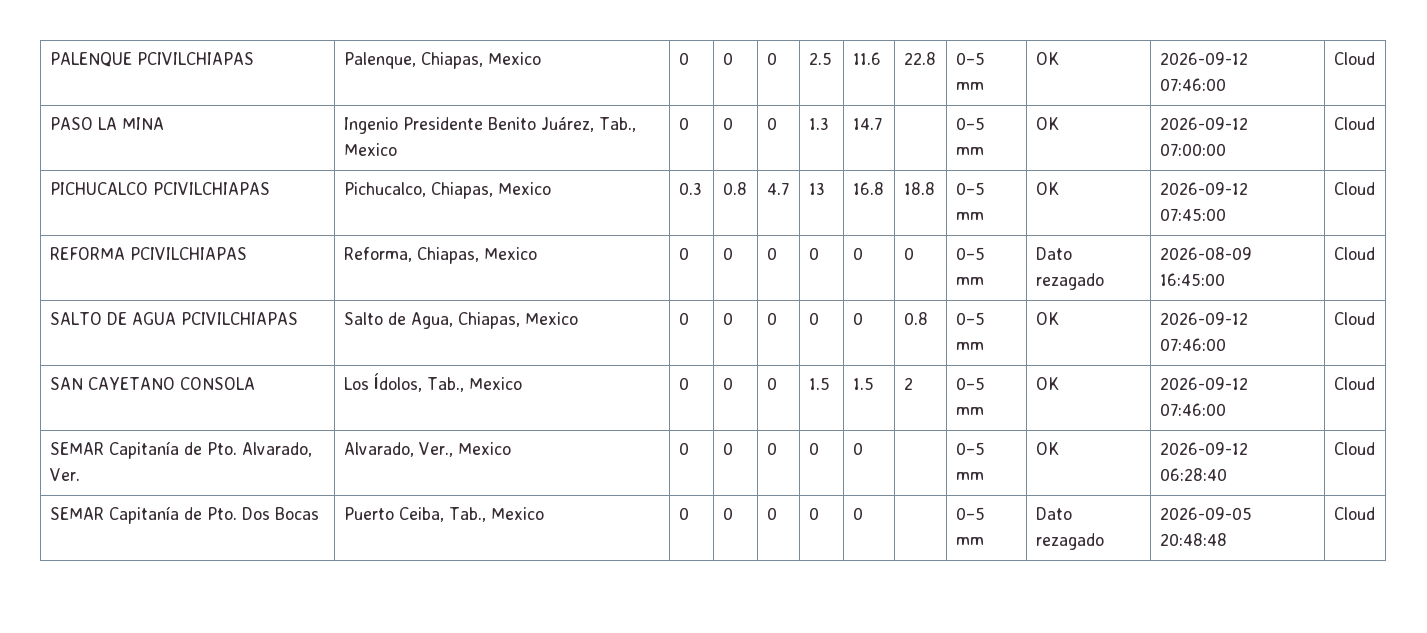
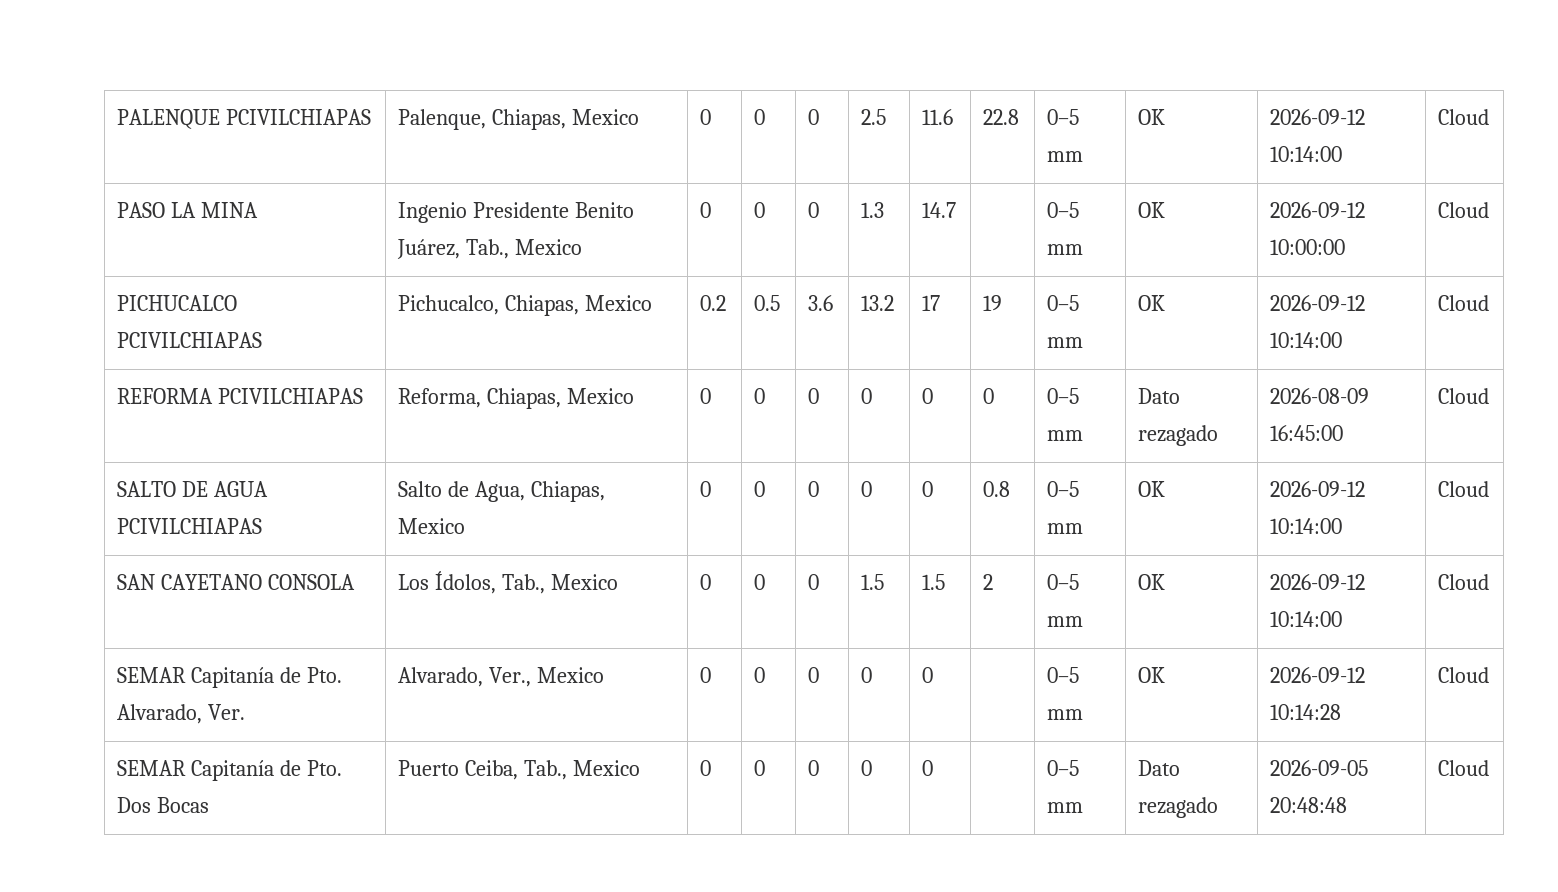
- PALENQUE PCIVILCHIAPAS | Palenque, Chiapas, Mexico | 0 | 0 | 0 | 2.5 | 11.6 | 22.8 | 0–5 mm | OK | 2026-09-12 07:46:00 | Cloud
+ PALENQUE PCIVILCHIAPAS | Palenque, Chiapas, Mexico | 0 | 0 | 0 | 2.5 | 11.6 | 22.8 | 0–5 mm | OK | 2026-09-12 10:14:00 | Cloud
- PASO LA MINA | Ingenio Presidente Benito Juárez, Tab., Mexico | 0 | 0 | 0 | 1.3 | 14.7 | | 0–5 mm | OK | 2026-09-12 07:00:00 | Cloud
+ PASO LA MINA | Ingenio Presidente Benito Juárez, Tab., Mexico | 0 | 0 | 0 | 1.3 | 14.7 | | 0–5 mm | OK | 2026-09-12 10:00:00 | Cloud
- PICHUCALCO PCIVILCHIAPAS | Pichucalco, Chiapas, Mexico | 0.3 | 0.8 | 4.7 | 13 | 16.8 | 18.8 | 0–5 mm | OK | 2026-09-12 07:45:00 | Cloud
+ PICHUCALCO PCIVILCHIAPAS | Pichucalco, Chiapas, Mexico | 0.2 | 0.5 | 3.6 | 13.2 | 17 | 19 | 0–5 mm | OK | 2026-09-12 10:14:00 | Cloud
- SALTO DE AGUA PCIVILCHIAPAS | Salto de Agua, Chiapas, Mexico | 0 | 0 | 0 | 0 | 0 | 0.8 | 0–5 mm | OK | 2026-09-12 07:46:00 | Cloud
+ SALTO DE AGUA PCIVILCHIAPAS | Salto de Agua, Chiapas, Mexico | 0 | 0 | 0 | 0 | 0 | 0.8 | 0–5 mm | OK | 2026-09-12 10:14:00 | Cloud
- SAN CAYETANO CONSOLA | Los Ídolos, Tab., Mexico | 0 | 0 | 0 | 1.5 | 1.5 | 2 | 0–5 mm | OK | 2026-09-12 07:46:00 | Cloud
+ SAN CAYETANO CONSOLA | Los Ídolos, Tab., Mexico | 0 | 0 | 0 | 1.5 | 1.5 | 2 | 0–5 mm | OK | 2026-09-12 10:14:00 | Cloud
- SEMAR Capitanía de Pto. Alvarado, Ver. | Alvarado, Ver., Mexico | 0 | 0 | 0 | 0 | 0 | | 0–5 mm | OK | 2026-09-12 06:28:40 | Cloud
+ SEMAR Capitanía de Pto. Alvarado, Ver. | Alvarado, Ver., Mexico | 0 | 0 | 0 | 0 | 0 | | 0–5 mm | OK | 2026-09-12 10:14:28 | Cloud

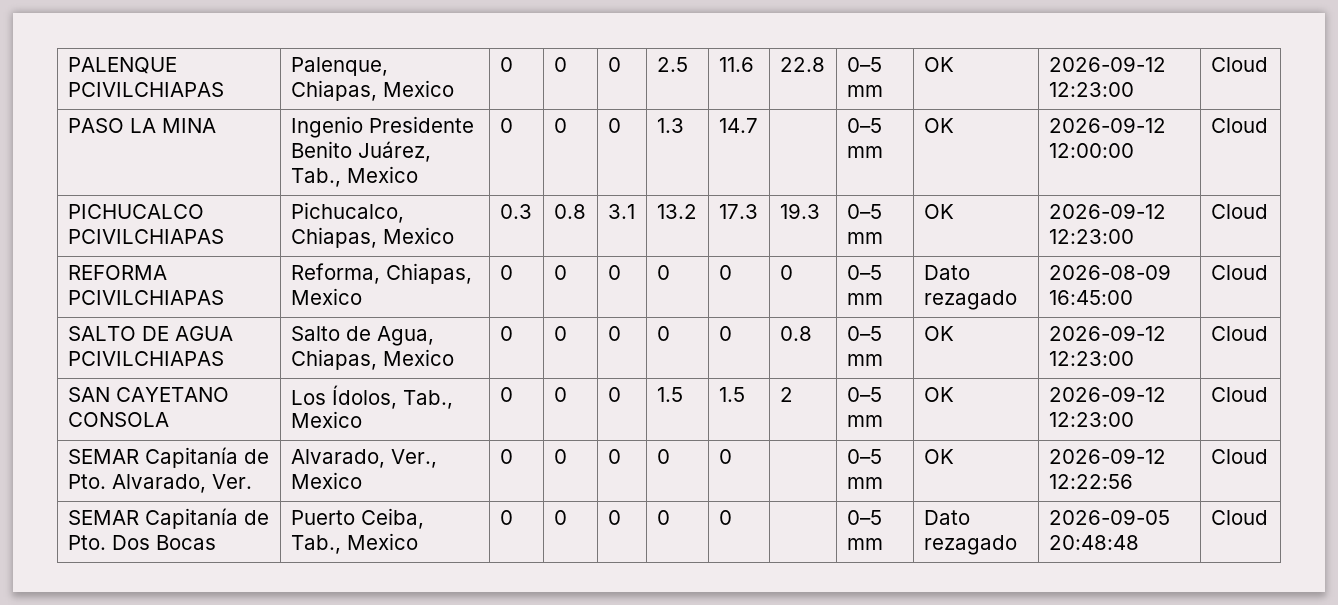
- PALENQUE PCIVILCHIAPAS | Palenque, Chiapas, Mexico | 0 | 0 | 0 | 2.5 | 11.6 | 22.8 | 0–5 mm | OK | 2026-09-12 10:14:00 | Cloud
+ PALENQUE PCIVILCHIAPAS | Palenque, Chiapas, Mexico | 0 | 0 | 0 | 2.5 | 11.6 | 22.8 | 0–5 mm | OK | 2026-09-12 12:23:00 | Cloud
- PASO LA MINA | Ingenio Presidente Benito Juárez, Tab., Mexico | 0 | 0 | 0 | 1.3 | 14.7 | | 0–5 mm | OK | 2026-09-12 10:00:00 | Cloud
+ PASO LA MINA | Ingenio Presidente Benito Juárez, Tab., Mexico | 0 | 0 | 0 | 1.3 | 14.7 | | 0–5 mm | OK | 2026-09-12 12:00:00 | Cloud
- PICHUCALCO PCIVILCHIAPAS | Pichucalco, Chiapas, Mexico | 0.2 | 0.5 | 3.6 | 13.2 | 17 | 19 | 0–5 mm | OK | 2026-09-12 10:14:00 | Cloud
+ PICHUCALCO PCIVILCHIAPAS | Pichucalco, Chiapas, Mexico | 0.3 | 0.8 | 3.1 | 13.2 | 17.3 | 19.3 | 0–5 mm | OK | 2026-09-12 12:23:00 | Cloud
- SALTO DE AGUA PCIVILCHIAPAS | Salto de Agua, Chiapas, Mexico | 0 | 0 | 0 | 0 | 0 | 0.8 | 0–5 mm | OK | 2026-09-12 10:14:00 | Cloud
+ SALTO DE AGUA PCIVILCHIAPAS | Salto de Agua, Chiapas, Mexico | 0 | 0 | 0 | 0 | 0 | 0.8 | 0–5 mm | OK | 2026-09-12 12:23:00 | Cloud
- SAN CAYETANO CONSOLA | Los Ídolos, Tab., Mexico | 0 | 0 | 0 | 1.5 | 1.5 | 2 | 0–5 mm | OK | 2026-09-12 10:14:00 | Cloud
+ SAN CAYETANO CONSOLA | Los Ídolos, Tab., Mexico | 0 | 0 | 0 | 1.5 | 1.5 | 2 | 0–5 mm | OK | 2026-09-12 12:23:00 | Cloud
- SEMAR Capitanía de Pto. Alvarado, Ver. | Alvarado, Ver., Mexico | 0 | 0 | 0 | 0 | 0 | | 0–5 mm | OK | 2026-09-12 10:14:28 | Cloud
+ SEMAR Capitanía de Pto. Alvarado, Ver. | Alvarado, Ver., Mexico | 0 | 0 | 0 | 0 | 0 | | 0–5 mm | OK | 2026-09-12 12:22:56 | Cloud

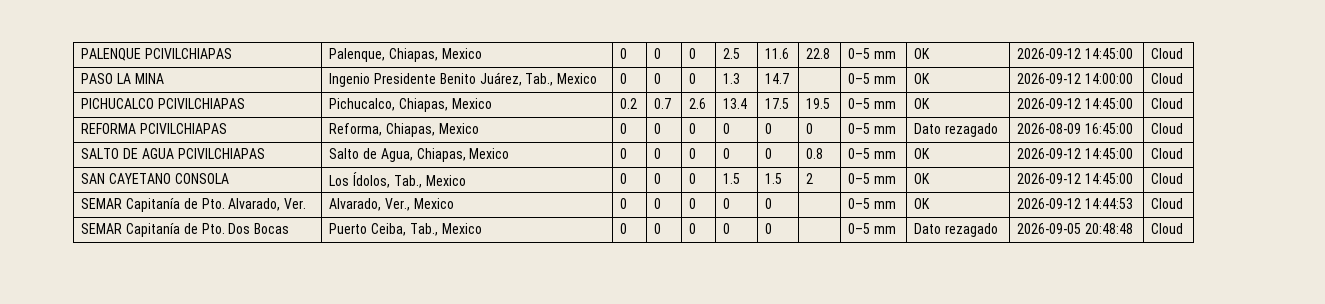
- PALENQUE PCIVILCHIAPAS | Palenque, Chiapas, Mexico | 0 | 0 | 0 | 2.5 | 11.6 | 22.8 | 0–5 mm | OK | 2026-09-12 12:23:00 | Cloud
+ PALENQUE PCIVILCHIAPAS | Palenque, Chiapas, Mexico | 0 | 0 | 0 | 2.5 | 11.6 | 22.8 | 0–5 mm | OK | 2026-09-12 14:45:00 | Cloud
- PASO LA MINA | Ingenio Presidente Benito Juárez, Tab., Mexico | 0 | 0 | 0 | 1.3 | 14.7 | | 0–5 mm | OK | 2026-09-12 12:00:00 | Cloud
+ PASO LA MINA | Ingenio Presidente Benito Juárez, Tab., Mexico | 0 | 0 | 0 | 1.3 | 14.7 | | 0–5 mm | OK | 2026-09-12 14:00:00 | Cloud
- PICHUCALCO PCIVILCHIAPAS | Pichucalco, Chiapas, Mexico | 0.3 | 0.8 | 3.1 | 13.2 | 17.3 | 19.3 | 0–5 mm | OK | 2026-09-12 12:23:00 | Cloud
+ PICHUCALCO PCIVILCHIAPAS | Pichucalco, Chiapas, Mexico | 0.2 | 0.7 | 2.6 | 13.4 | 17.5 | 19.5 | 0–5 mm | OK | 2026-09-12 14:45:00 | Cloud
- SALTO DE AGUA PCIVILCHIAPAS | Salto de Agua, Chiapas, Mexico | 0 | 0 | 0 | 0 | 0 | 0.8 | 0–5 mm | OK | 2026-09-12 12:23:00 | Cloud
+ SALTO DE AGUA PCIVILCHIAPAS | Salto de Agua, Chiapas, Mexico | 0 | 0 | 0 | 0 | 0 | 0.8 | 0–5 mm | OK | 2026-09-12 14:45:00 | Cloud
- SAN CAYETANO CONSOLA | Los Ídolos, Tab., Mexico | 0 | 0 | 0 | 1.5 | 1.5 | 2 | 0–5 mm | OK | 2026-09-12 12:23:00 | Cloud
+ SAN CAYETANO CONSOLA | Los Ídolos, Tab., Mexico | 0 | 0 | 0 | 1.5 | 1.5 | 2 | 0–5 mm | OK | 2026-09-12 14:45:00 | Cloud
- SEMAR Capitanía de Pto. Alvarado, Ver. | Alvarado, Ver., Mexico | 0 | 0 | 0 | 0 | 0 | | 0–5 mm | OK | 2026-09-12 12:22:56 | Cloud
+ SEMAR Capitanía de Pto. Alvarado, Ver. | Alvarado, Ver., Mexico | 0 | 0 | 0 | 0 | 0 | | 0–5 mm | OK | 2026-09-12 14:44:53 | Cloud

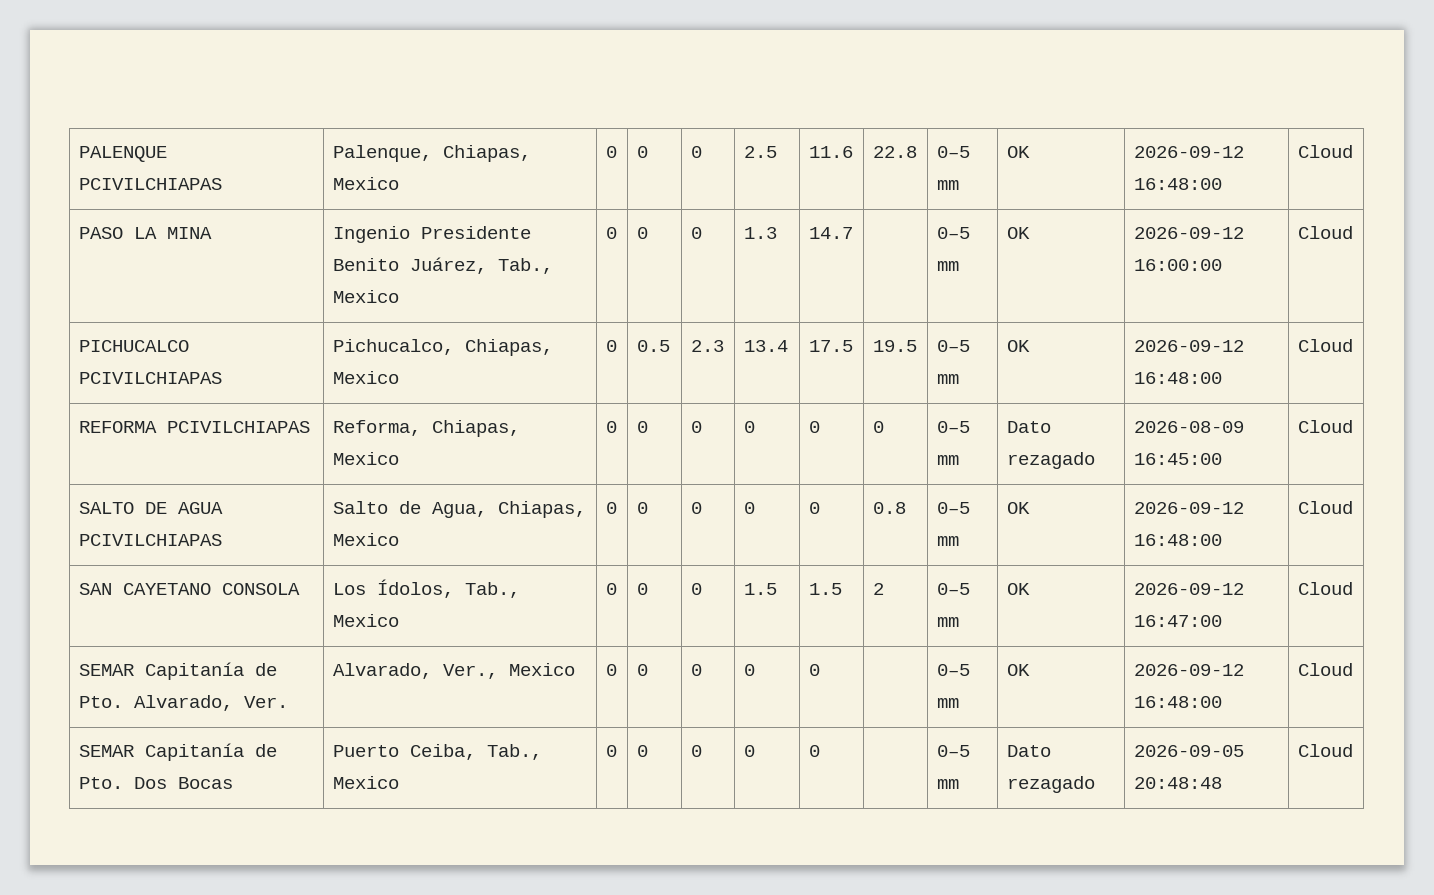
- PALENQUE PCIVILCHIAPAS | Palenque, Chiapas, Mexico | 0 | 0 | 0 | 2.5 | 11.6 | 22.8 | 0–5 mm | OK | 2026-09-12 14:45:00 | Cloud
+ PALENQUE PCIVILCHIAPAS | Palenque, Chiapas, Mexico | 0 | 0 | 0 | 2.5 | 11.6 | 22.8 | 0–5 mm | OK | 2026-09-12 16:48:00 | Cloud
- PASO LA MINA | Ingenio Presidente Benito Juárez, Tab., Mexico | 0 | 0 | 0 | 1.3 | 14.7 | | 0–5 mm | OK | 2026-09-12 14:00:00 | Cloud
+ PASO LA MINA | Ingenio Presidente Benito Juárez, Tab., Mexico | 0 | 0 | 0 | 1.3 | 14.7 | | 0–5 mm | OK | 2026-09-12 16:00:00 | Cloud
- PICHUCALCO PCIVILCHIAPAS | Pichucalco, Chiapas, Mexico | 0.2 | 0.7 | 2.6 | 13.4 | 17.5 | 19.5 | 0–5 mm | OK | 2026-09-12 14:45:00 | Cloud
+ PICHUCALCO PCIVILCHIAPAS | Pichucalco, Chiapas, Mexico | 0 | 0.5 | 2.3 | 13.4 | 17.5 | 19.5 | 0–5 mm | OK | 2026-09-12 16:48:00 | Cloud
- SALTO DE AGUA PCIVILCHIAPAS | Salto de Agua, Chiapas, Mexico | 0 | 0 | 0 | 0 | 0 | 0.8 | 0–5 mm | OK | 2026-09-12 14:45:00 | Cloud
+ SALTO DE AGUA PCIVILCHIAPAS | Salto de Agua, Chiapas, Mexico | 0 | 0 | 0 | 0 | 0 | 0.8 | 0–5 mm | OK | 2026-09-12 16:48:00 | Cloud
- SAN CAYETANO CONSOLA | Los Ídolos, Tab., Mexico | 0 | 0 | 0 | 1.5 | 1.5 | 2 | 0–5 mm | OK | 2026-09-12 14:45:00 | Cloud
+ SAN CAYETANO CONSOLA | Los Ídolos, Tab., Mexico | 0 | 0 | 0 | 1.5 | 1.5 | 2 | 0–5 mm | OK | 2026-09-12 16:47:00 | Cloud
- SEMAR Capitanía de Pto. Alvarado, Ver. | Alvarado, Ver., Mexico | 0 | 0 | 0 | 0 | 0 | | 0–5 mm | OK | 2026-09-12 14:44:53 | Cloud
+ SEMAR Capitanía de Pto. Alvarado, Ver. | Alvarado, Ver., Mexico | 0 | 0 | 0 | 0 | 0 | | 0–5 mm | OK | 2026-09-12 16:48:00 | Cloud

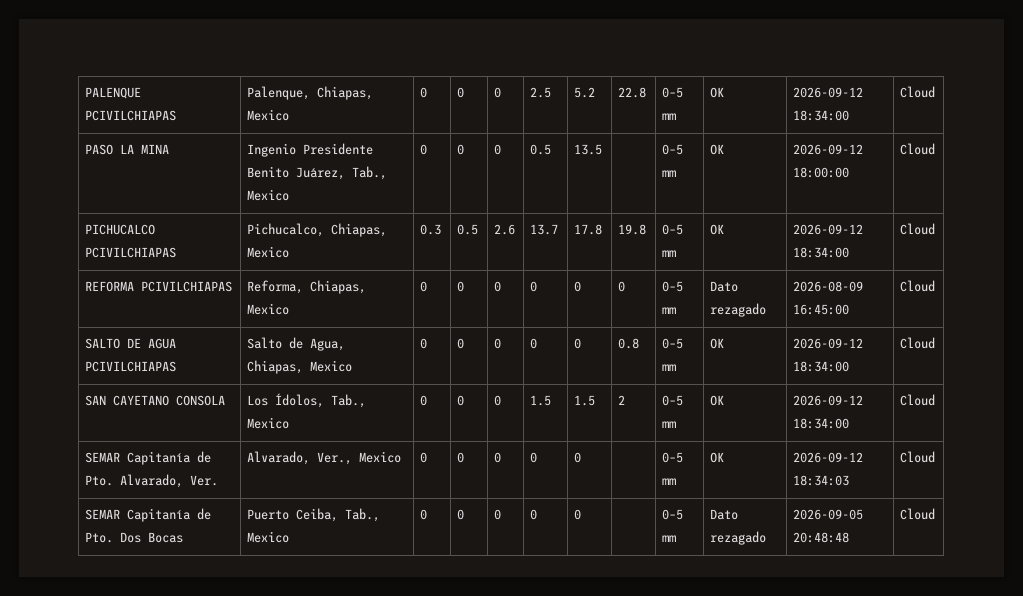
- PALENQUE PCIVILCHIAPAS | Palenque, Chiapas, Mexico | 0 | 0 | 0 | 2.5 | 11.6 | 22.8 | 0–5 mm | OK | 2026-09-12 16:48:00 | Cloud
+ PALENQUE PCIVILCHIAPAS | Palenque, Chiapas, Mexico | 0 | 0 | 0 | 2.5 | 5.2 | 22.8 | 0–5 mm | OK | 2026-09-12 18:34:00 | Cloud
- PASO LA MINA | Ingenio Presidente Benito Juárez, Tab., Mexico | 0 | 0 | 0 | 1.3 | 14.7 | | 0–5 mm | OK | 2026-09-12 16:00:00 | Cloud
+ PASO LA MINA | Ingenio Presidente Benito Juárez, Tab., Mexico | 0 | 0 | 0 | 0.5 | 13.5 | | 0–5 mm | OK | 2026-09-12 18:00:00 | Cloud
- PICHUCALCO PCIVILCHIAPAS | Pichucalco, Chiapas, Mexico | 0 | 0.5 | 2.3 | 13.4 | 17.5 | 19.5 | 0–5 mm | OK | 2026-09-12 16:48:00 | Cloud
+ PICHUCALCO PCIVILCHIAPAS | Pichucalco, Chiapas, Mexico | 0.3 | 0.5 | 2.6 | 13.7 | 17.8 | 19.8 | 0–5 mm | OK | 2026-09-12 18:34:00 | Cloud
- SALTO DE AGUA PCIVILCHIAPAS | Salto de Agua, Chiapas, Mexico | 0 | 0 | 0 | 0 | 0 | 0.8 | 0–5 mm | OK | 2026-09-12 16:48:00 | Cloud
+ SALTO DE AGUA PCIVILCHIAPAS | Salto de Agua, Chiapas, Mexico | 0 | 0 | 0 | 0 | 0 | 0.8 | 0–5 mm | OK | 2026-09-12 18:34:00 | Cloud
- SAN CAYETANO CONSOLA | Los Ídolos, Tab., Mexico | 0 | 0 | 0 | 1.5 | 1.5 | 2 | 0–5 mm | OK | 2026-09-12 16:47:00 | Cloud
+ SAN CAYETANO CONSOLA | Los Ídolos, Tab., Mexico | 0 | 0 | 0 | 1.5 | 1.5 | 2 | 0–5 mm | OK | 2026-09-12 18:34:00 | Cloud
- SEMAR Capitanía de Pto. Alvarado, Ver. | Alvarado, Ver., Mexico | 0 | 0 | 0 | 0 | 0 | | 0–5 mm | OK | 2026-09-12 16:48:00 | Cloud
+ SEMAR Capitanía de Pto. Alvarado, Ver. | Alvarado, Ver., Mexico | 0 | 0 | 0 | 0 | 0 | | 0–5 mm | OK | 2026-09-12 18:34:03 | Cloud

